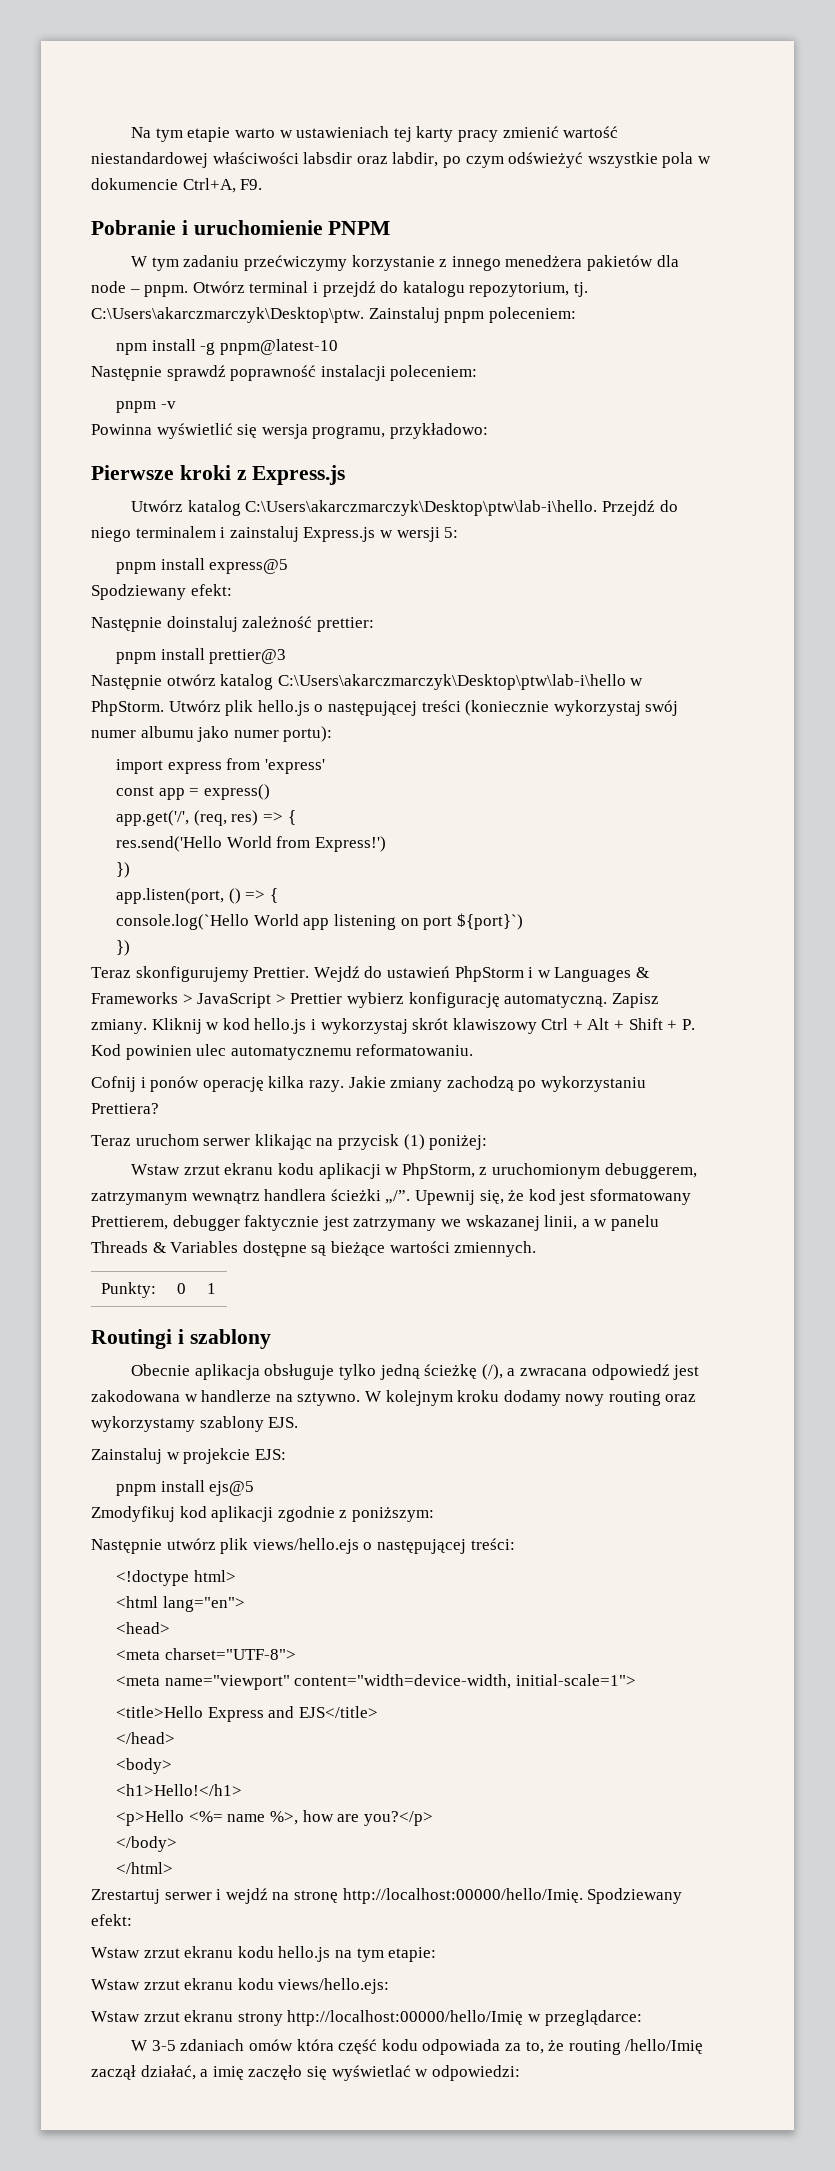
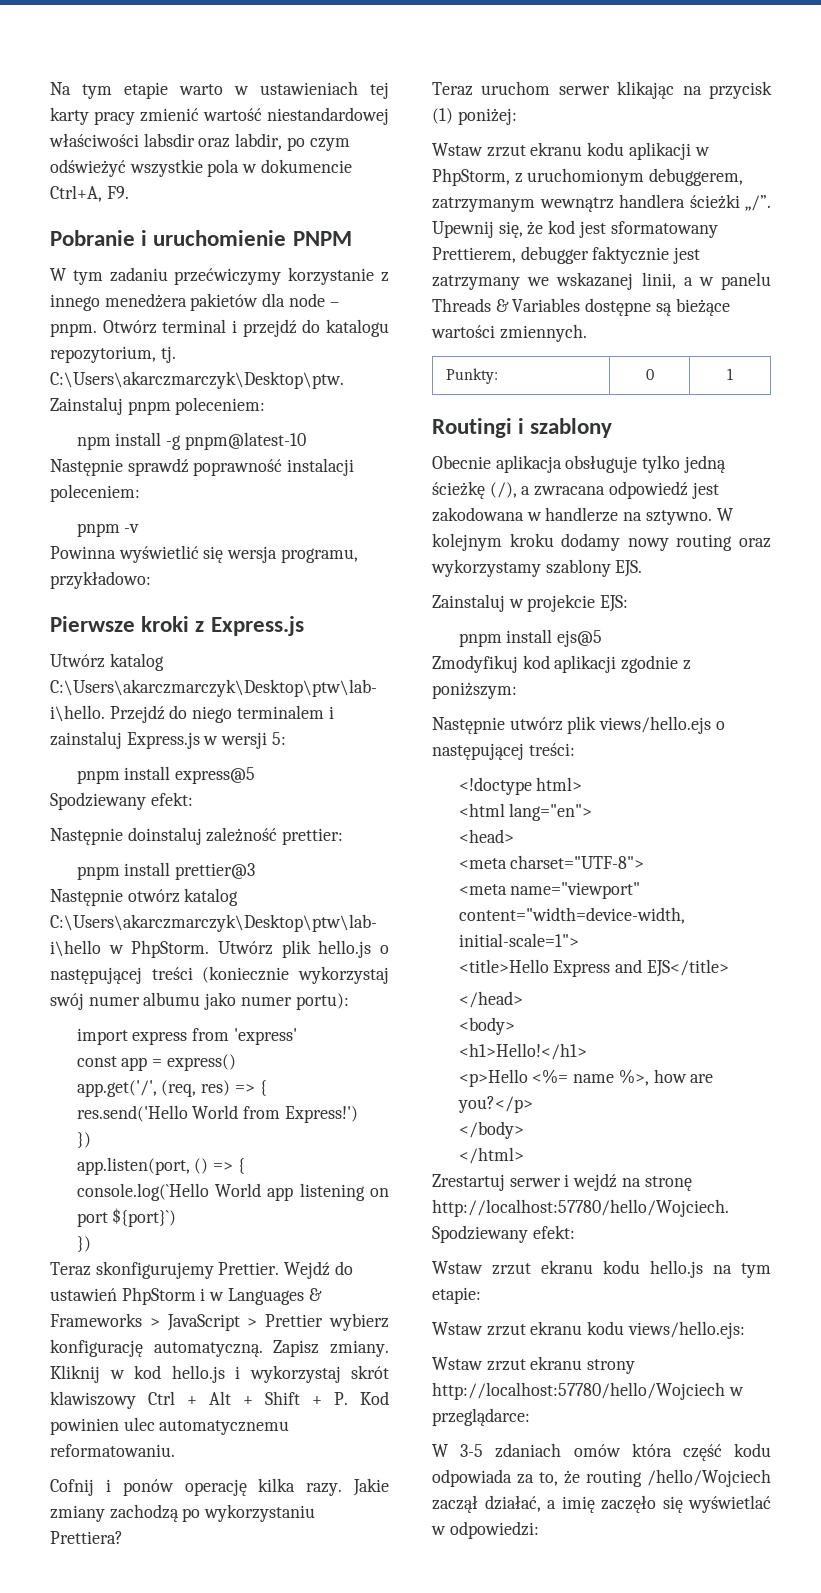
- Zrestartuj serwer i wejdź na stronę http://localhost:00000/hello/Imię.
+ Zrestartuj serwer i wejdź na stronę http://localhost:57780/hello/Wojciech.
- Wstaw zrzut ekranu strony http://localhost:00000/hello/Imię w przeglądarce:
+ Wstaw zrzut ekranu strony http://localhost:57780/hello/Wojciech w przeglądarce:
- W 3-5 zdaniach omów która część kodu odpowiada za to, że routing /hello/Imię zaczął działać, a imię zaczęło się wyświetlać w odpowiedzi:
+ W 3-5 zdaniach omów która część kodu odpowiada za to, że routing /hello/Wojciech zaczął działać, a imię zaczęło się wyświetlać w odpowiedzi:

